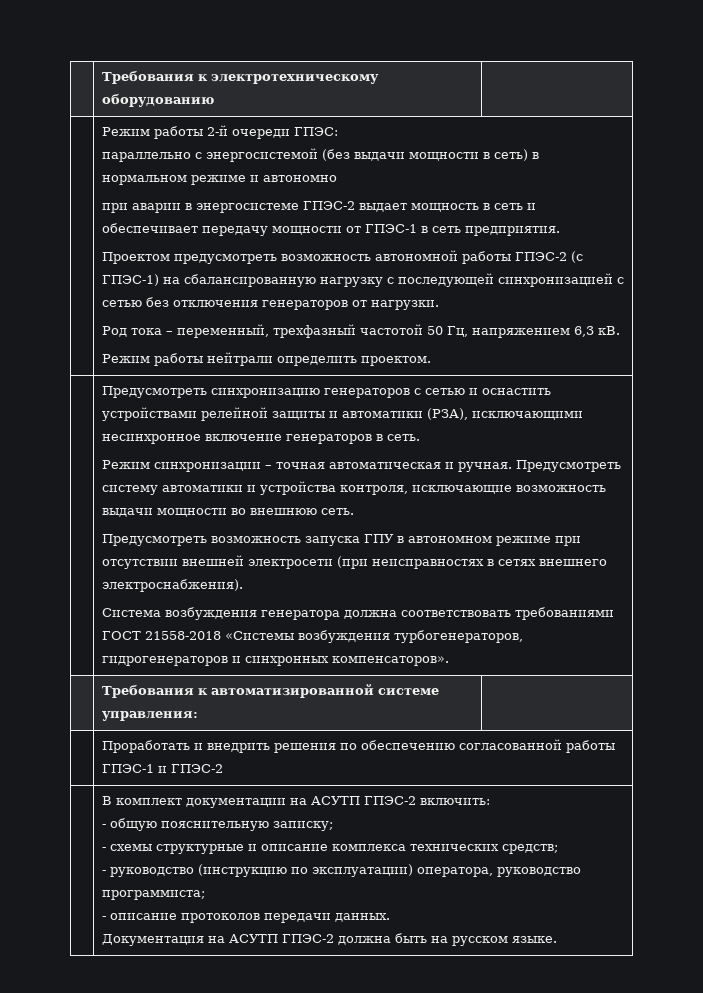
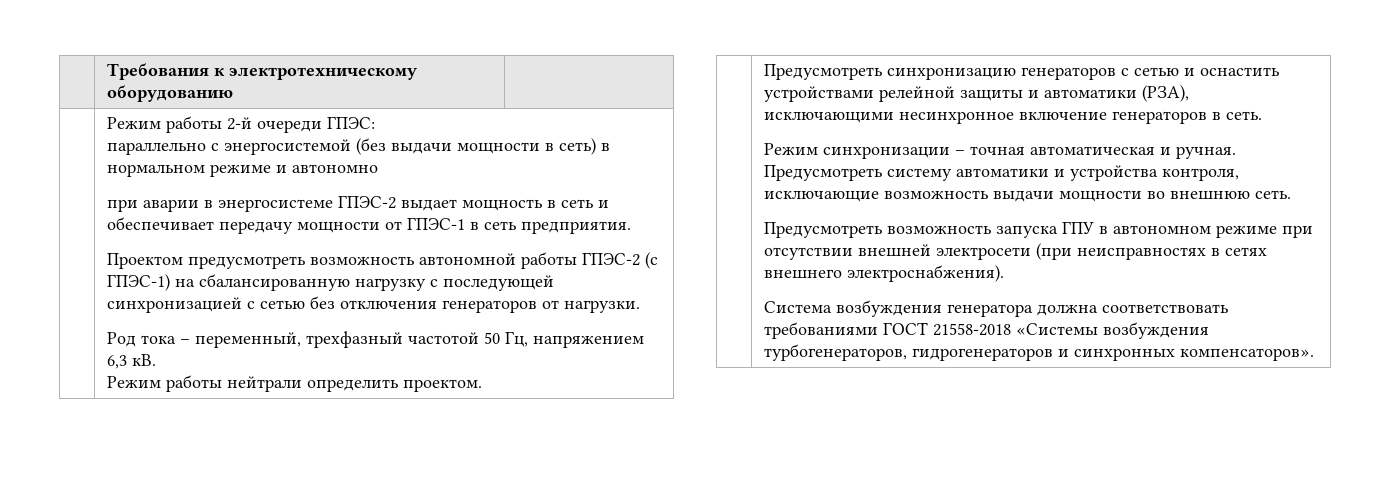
- | Требования к автоматизированной системе управления: |
- | Проработать и внедрить решения по обеспечению согласованной работы ГПЭС-1 и ГПЭС-2
- | В комплект документации на АСУТП ГПЭС-2 включить:
- - общую пояснительную записку;
- - схемы структурные и описание комплекса технических средств;
- - руководство (инструкцию по эксплуатации) оператора, руководство программиста;
- - описание протоколов передачи данных.
- Документация на АСУТП ГПЭС-2 должна быть на русском языке.

